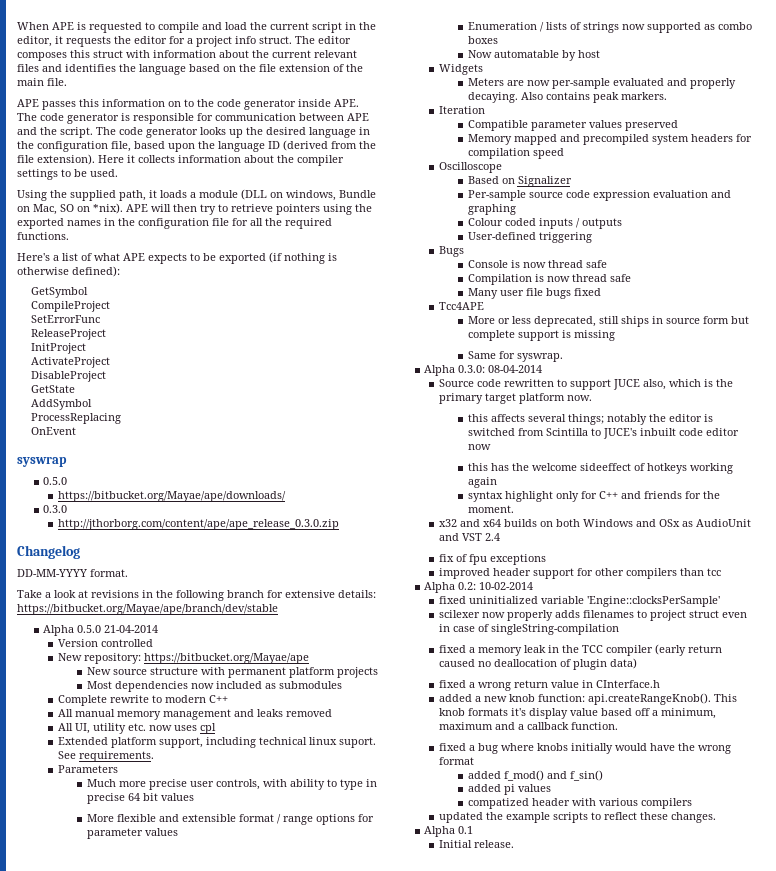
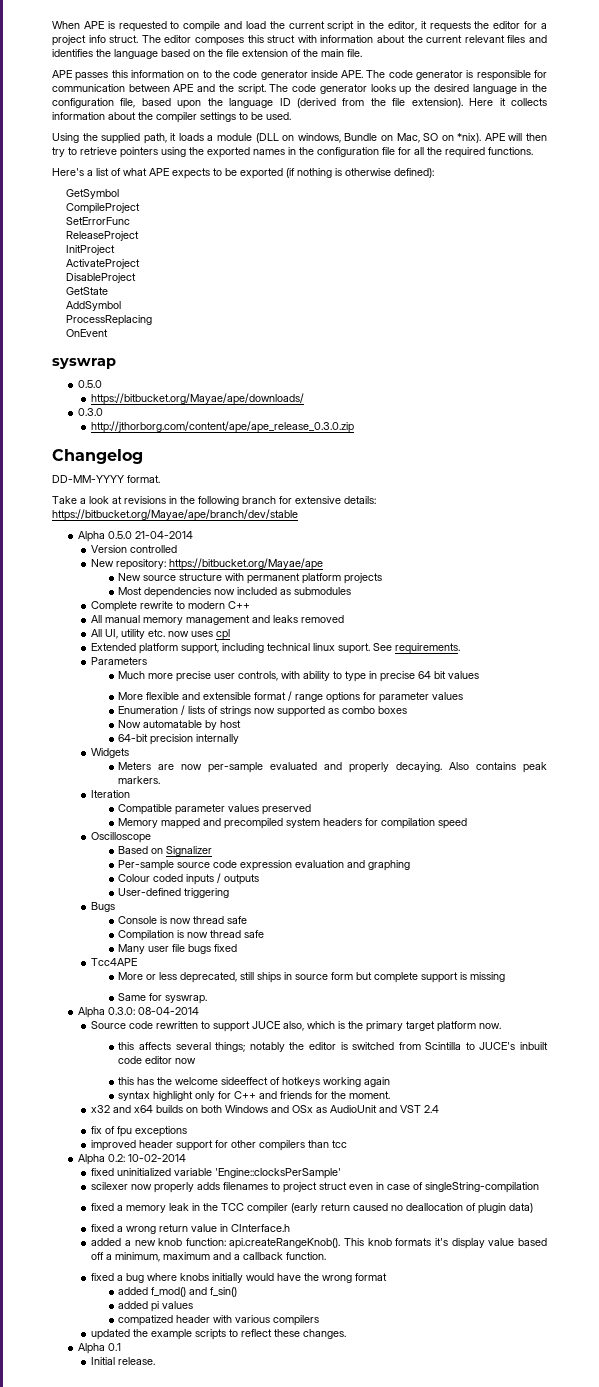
+ 64-bit precision internally

